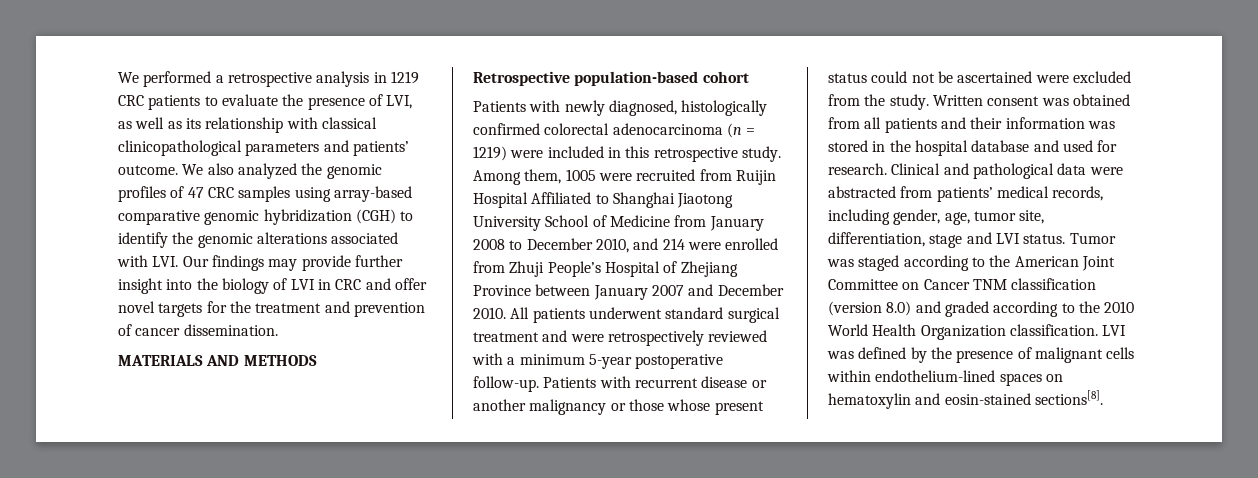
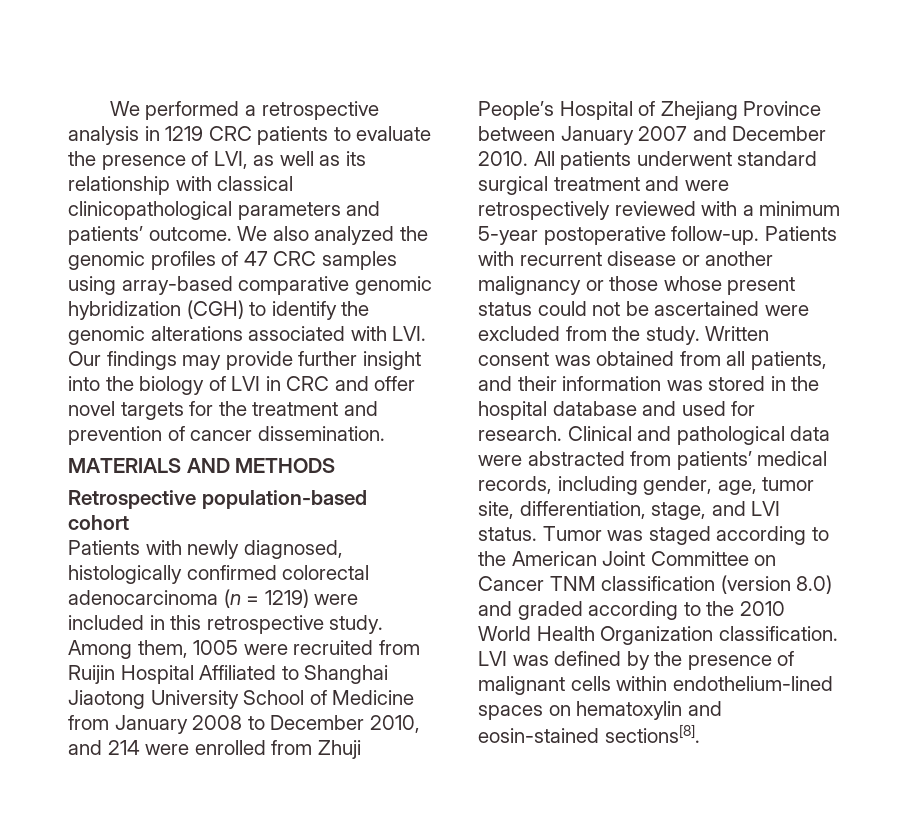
- Written consent was obtained from all patients and their information was stored in the hospital database and used for research.
+ Written consent was obtained from all patients, and their information was stored in the hospital database and used for research.
- Clinical and pathological data were abstracted from patients’ medical records, including gender, age, tumor site, differentiation, stage and LVI status.
+ Clinical and pathological data were abstracted from patients’ medical records, including gender, age, tumor site, differentiation, stage, and LVI status.

